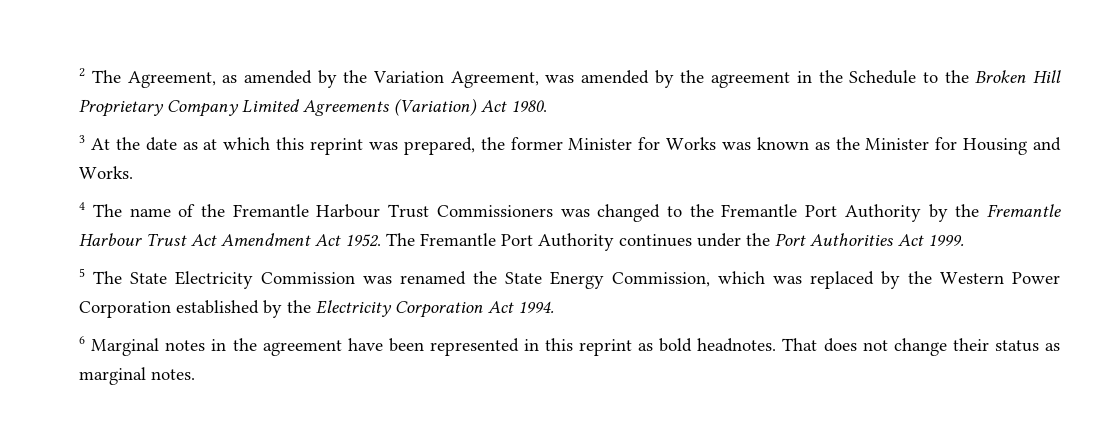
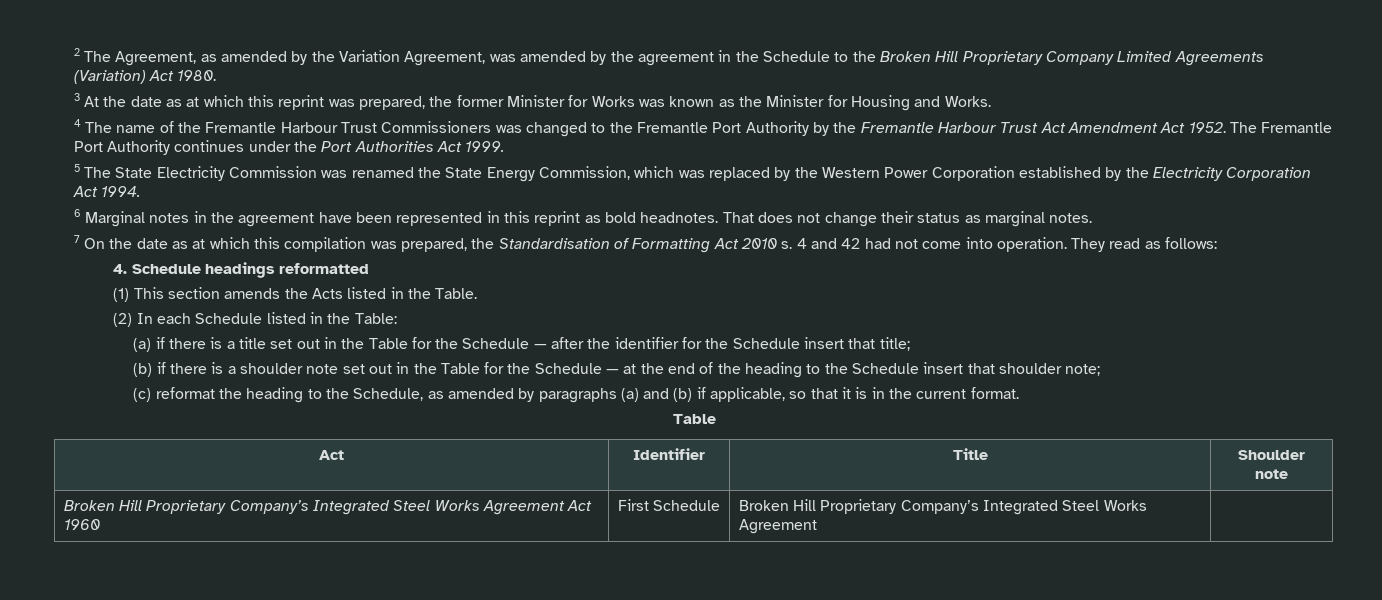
+ 7 On the date as at which this compilation was prepared, the Standardisation of Formatting Act 2010 s. 4 and 42 had not come into operation. They read as follows:
+ 4. Schedule headings reformatted
+ (1) This section amends the Acts listed in the Table.
+ (2) In each Schedule listed in the Table:
+ (a) if there is a title set out in the Table for the Schedule — after the identifier for the Schedule insert that title;
+ (b) if there is a shoulder note set out in the Table for the Schedule — at the end of the heading to the Schedule insert that shoulder note;
+ (c) reformat the heading to the Schedule, as amended by paragraphs (a) and (b) if applicable, so that it is in the current format.
+ Table
+ Act | Identifier | Title | Shoulder note
+ Broken Hill Proprietary Company’s Integrated Steel Works Agreement Act 1960 | First Schedule | Broken Hill Proprietary Company’s Integrated Steel Works Agreement |

